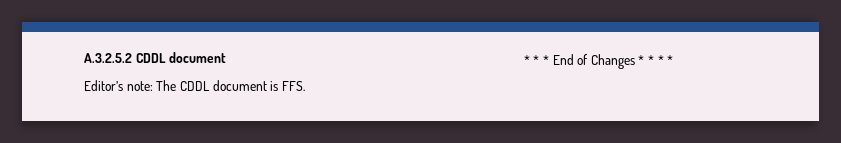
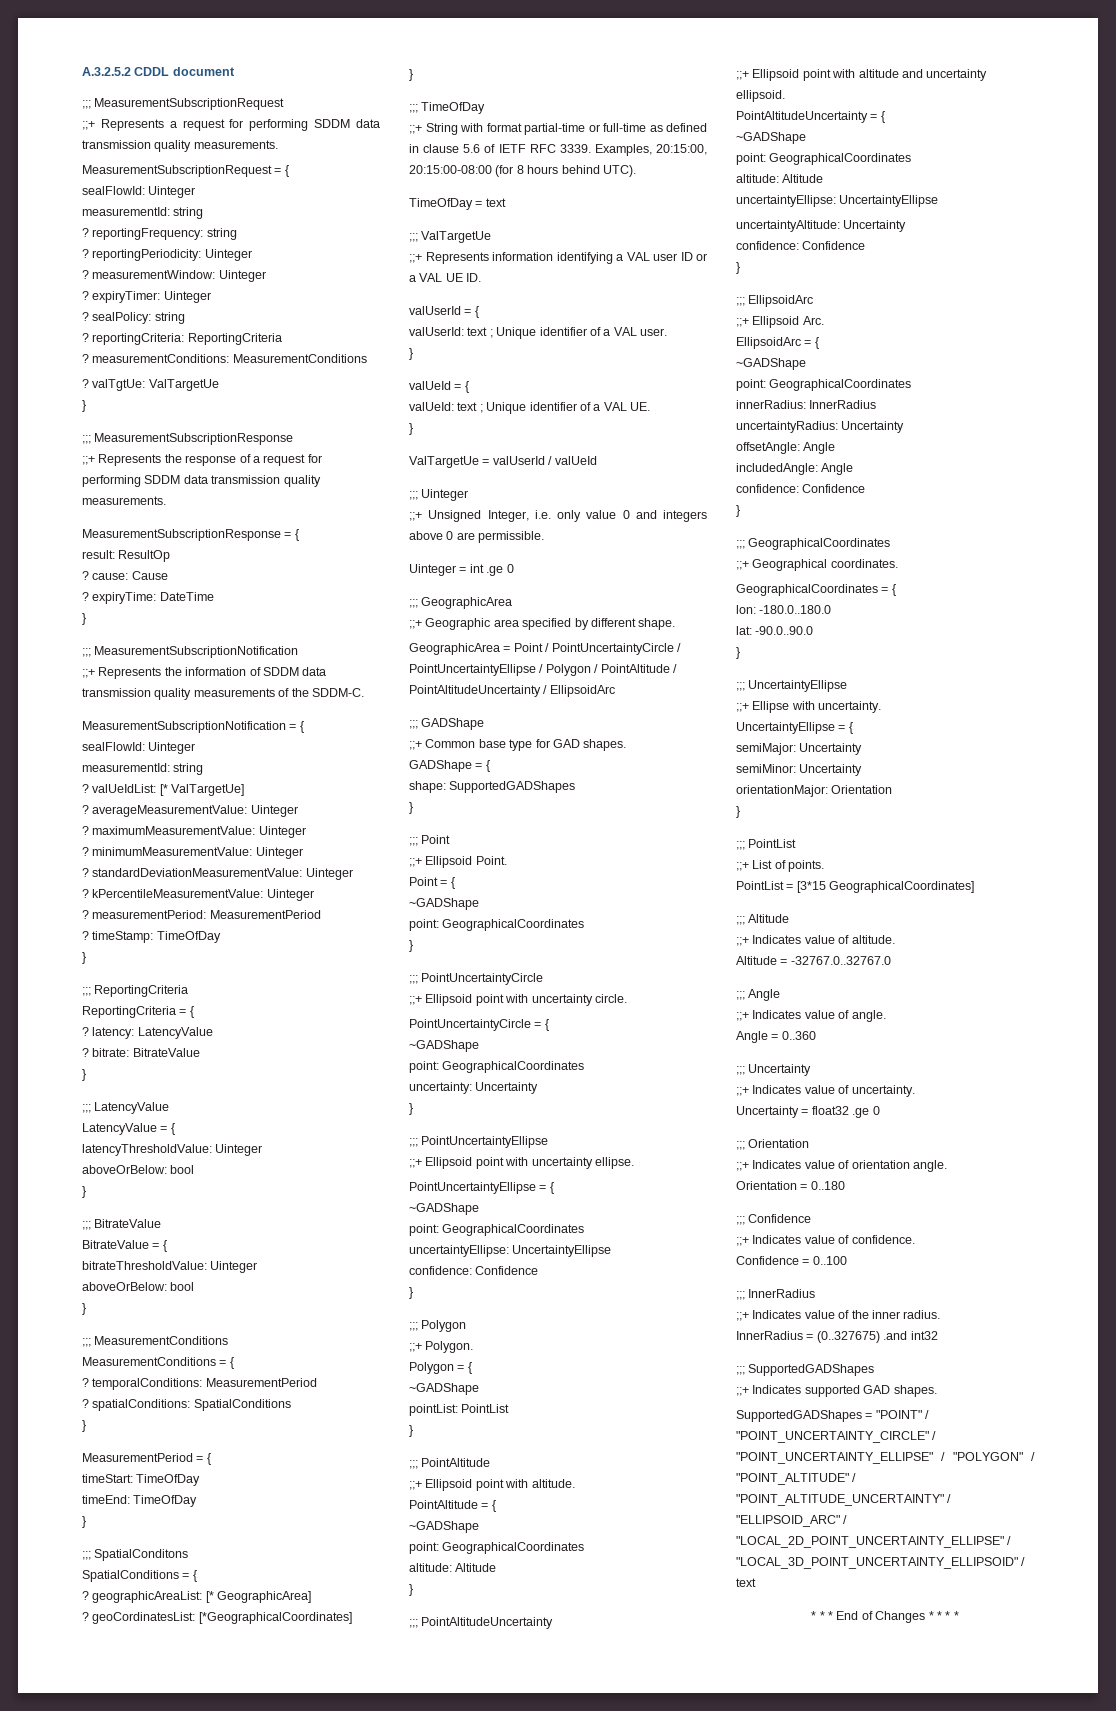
- Editor’s note: The CDDL document is FFS.
+ ;;; MeasurementSubscriptionRequest
+ ;;+ Represents a request for performing SDDM data transmission quality measurements.
+ MeasurementSubscriptionRequest = {
+ sealFlowId: Uinteger
+ measurementId: string
+ ? reportingFrequency: string
+ ? reportingPeriodicity: Uinteger
+ ? measurementWindow: Uinteger
+ ? expiryTimer: Uinteger
+ ? sealPolicy: string
+ ? reportingCriteria: ReportingCriteria
+ ? measurementConditions: MeasurementConditions
+ ? valTgtUe: ValTargetUe
+ }
+ ;;; MeasurementSubscriptionResponse
+ ;;+ Represents the response of a request for performing SDDM data transmission quality measurements.
+ MeasurementSubscriptionResponse = {
+ result: ResultOp
+ ? cause: Cause
+ ? expiryTime: DateTime
+ }
+ ;;; MeasurementSubscriptionNotification
+ ;;+ Represents the information of SDDM data transmission quality measurements of the SDDM-C.
+ MeasurementSubscriptionNotification = {
+ sealFlowId: Uinteger
+ measurementId: string
+ ? valUeIdList: [* ValTargetUe]
+ ? averageMeasurementValue: Uinteger
+ ? maximumMeasurementValue: Uinteger
+ ? minimumMeasurementValue: Uinteger
+ ? standardDeviationMeasurementValue: Uinteger
+ ? kPercentileMeasurementValue: Uinteger
+ ? measurementPeriod: MeasurementPeriod
+ ? timeStamp: TimeOfDay
+ }
+ ;;; ReportingCriteria
+ ReportingCriteria = {
+ ? latency: LatencyValue
+ ? bitrate: BitrateValue
+ }
+ ;;; LatencyValue
+ LatencyValue = {
+ latencyThresholdValue: Uinteger
+ aboveOrBelow: bool
+ }
+ ;;; BitrateValue
+ BitrateValue = {
+ bitrateThresholdValue: Uinteger
+ aboveOrBelow: bool
+ }
+ ;;; MeasurementConditions
+ MeasurementConditions = {
+ ? temporalConditions: MeasurementPeriod
+ ? spatialConditions: SpatialConditions
+ }
+ MeasurementPeriod = {
+ timeStart: TimeOfDay
+ timeEnd: TimeOfDay
+ }
+ ;;; SpatialConditons
+ SpatialConditions = {
+ ? geographicAreaList: [* GeographicArea]
+ ? geoCordinatesList: [*GeographicalCoordinates]
+ }
+ ;;; TimeOfDay
+ ;;+ String with format partial-time or full-time as defined in clause 5.6 of IETF RFC 3339. Examples, 20:15:00, 20:15:00-08:00 (for 8 hours behind UTC).
+ TimeOfDay = text
+ ;;; ValTargetUe
+ ;;+ Represents information identifying a VAL user ID or a VAL UE ID.
+ valUserId = {
+ valUserId: text ; Unique identifier of a VAL user.
+ }
+ valUeId = {
+ valUeId: text ; Unique identifier of a VAL UE.
+ }
+ ValTargetUe = valUserId / valUeId
+ ;;; Uinteger
+ ;;+ Unsigned Integer, i.e. only value 0 and integers above 0 are permissible.
+ Uinteger = int .ge 0
+ ;;; GeographicArea
+ ;;+ Geographic area specified by different shape.
+ GeographicArea = Point / PointUncertaintyCircle / PointUncertaintyEllipse / Polygon / PointAltitude / PointAltitudeUncertainty / EllipsoidArc
+ ;;; GADShape
+ ;;+ Common base type for GAD shapes.
+ GADShape = {
+ shape: SupportedGADShapes
+ }
+ ;;; Point
+ ;;+ Ellipsoid Point.
+ Point = {
+ ~GADShape
+ point: GeographicalCoordinates
+ }
+ ;;; PointUncertaintyCircle
+ ;;+ Ellipsoid point with uncertainty circle.
+ PointUncertaintyCircle = {
+ ~GADShape
+ point: GeographicalCoordinates
+ uncertainty: Uncertainty
+ }
+ ;;; PointUncertaintyEllipse
+ ;;+ Ellipsoid point with uncertainty ellipse.
+ PointUncertaintyEllipse = {
+ ~GADShape
+ point: GeographicalCoordinates
+ uncertaintyEllipse: UncertaintyEllipse
+ confidence: Confidence
+ }
+ ;;; Polygon
+ ;;+ Polygon.
+ Polygon = {
+ ~GADShape
+ pointList: PointList
+ }
+ ;;; PointAltitude
+ ;;+ Ellipsoid point with altitude.
+ PointAltitude = {
+ ~GADShape
+ point: GeographicalCoordinates
+ altitude: Altitude
+ }
+ ;;; PointAltitudeUncertainty
+ ;;+ Ellipsoid point with altitude and uncertainty ellipsoid.
+ PointAltitudeUncertainty = {
+ ~GADShape
+ point: GeographicalCoordinates
+ altitude: Altitude
+ uncertaintyEllipse: UncertaintyEllipse
+ uncertaintyAltitude: Uncertainty
+ confidence: Confidence
+ }
+ ;;; EllipsoidArc
+ ;;+ Ellipsoid Arc.
+ EllipsoidArc = {
+ ~GADShape
+ point: GeographicalCoordinates
+ innerRadius: InnerRadius
+ uncertaintyRadius: Uncertainty
+ offsetAngle: Angle
+ includedAngle: Angle
+ confidence: Confidence
+ }
+ ;;; GeographicalCoordinates
+ ;;+ Geographical coordinates.
+ GeographicalCoordinates = {
+ lon: -180.0..180.0
+ lat: -90.0..90.0
+ }
+ ;;; UncertaintyEllipse
+ ;;+ Ellipse with uncertainty.
+ UncertaintyEllipse = {
+ semiMajor: Uncertainty
+ semiMinor: Uncertainty
+ orientationMajor: Orientation
+ }
+ ;;; PointList
+ ;;+ List of points.
+ PointList = [3*15 GeographicalCoordinates]
+ ;;; Altitude
+ ;;+ Indicates value of altitude.
+ Altitude = -32767.0..32767.0
+ ;;; Angle
+ ;;+ Indicates value of angle.
+ Angle = 0..360
+ ;;; Uncertainty
+ ;;+ Indicates value of uncertainty.
+ Uncertainty = float32 .ge 0
+ ;;; Orientation
+ ;;+ Indicates value of orientation angle.
+ Orientation = 0..180
+ ;;; Confidence
+ ;;+ Indicates value of confidence.
+ Confidence = 0..100
+ ;;; InnerRadius
+ ;;+ Indicates value of the inner radius.
+ InnerRadius = (0..327675) .and int32
+ ;;; SupportedGADShapes
+ ;;+ Indicates supported GAD shapes.
+ SupportedGADShapes = "POINT" / "POINT_UNCERTAINTY_CIRCLE" / "POINT_UNCERTAINTY_ELLIPSE" / "POLYGON" / "POINT_ALTITUDE" / "POINT_ALTITUDE_UNCERTAINTY" / "ELLIPSOID_ARC" / "LOCAL_2D_POINT_UNCERTAINTY_ELLIPSE" / "LOCAL_3D_POINT_UNCERTAINTY_ELLIPSOID" / text

